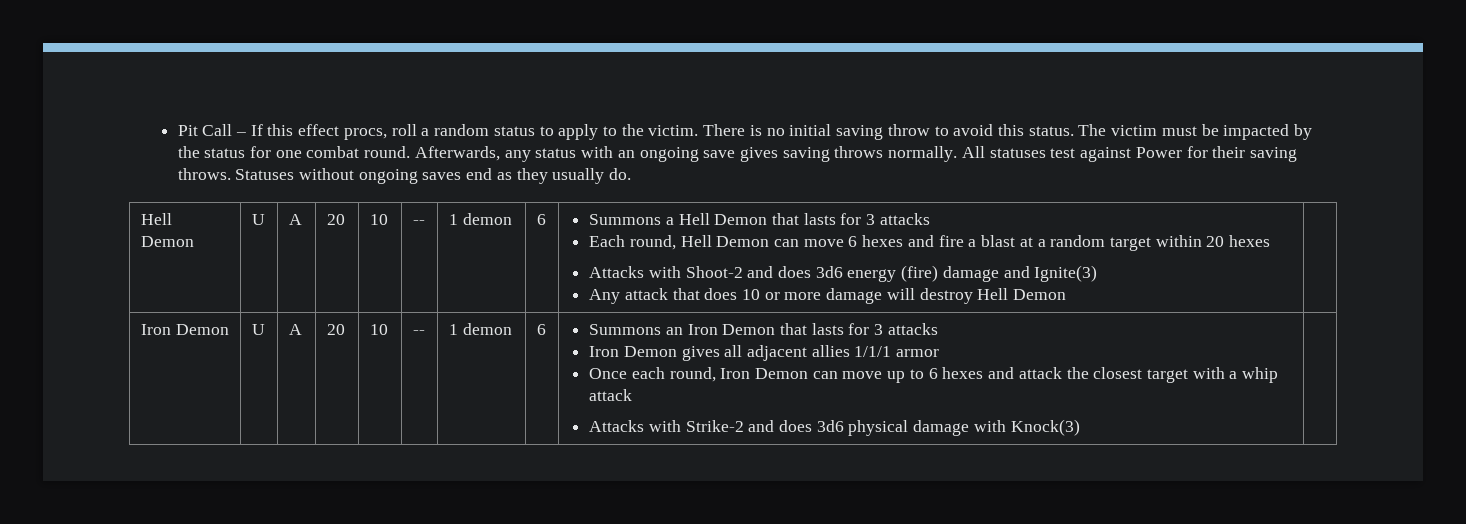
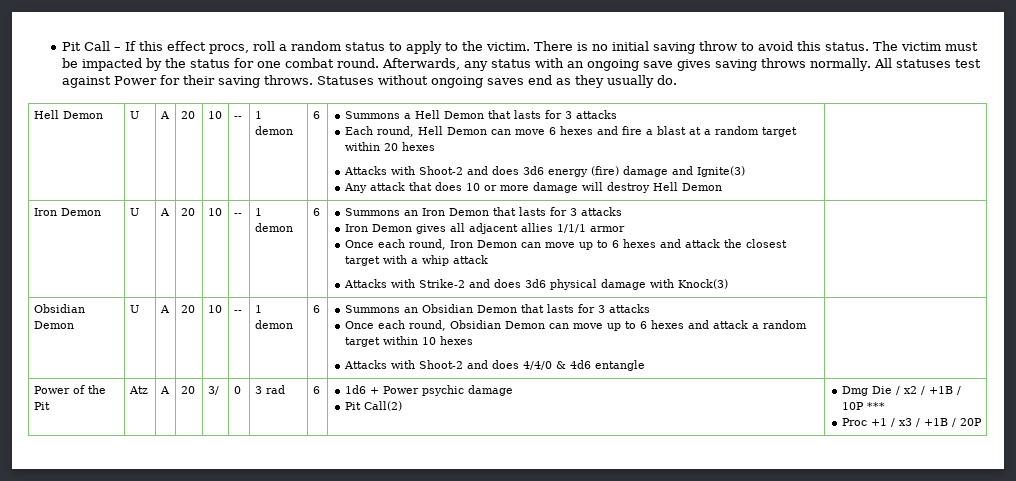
+ Obsidian Demon | U | A | 20 | 10 | -- | 1 demon | 6 | Summons an Obsidian Demon that lasts for 3 attacks
+ Once each round, Obsidian Demon can move up to 6 hexes and attack a random target within 10 hexes
+ Attacks with Shoot-2 and does 4/4/0 & 4d6 entangle |
+ Power of the Pit | Atz | A | 20 | 3/ | 0 | 3 rad | 6 | 1d6 + Power psychic damage
+ Pit Call(2) | Dmg Die / x2 / +1B / 10P ***
+ Proc +1 / x3 / +1B / 20P

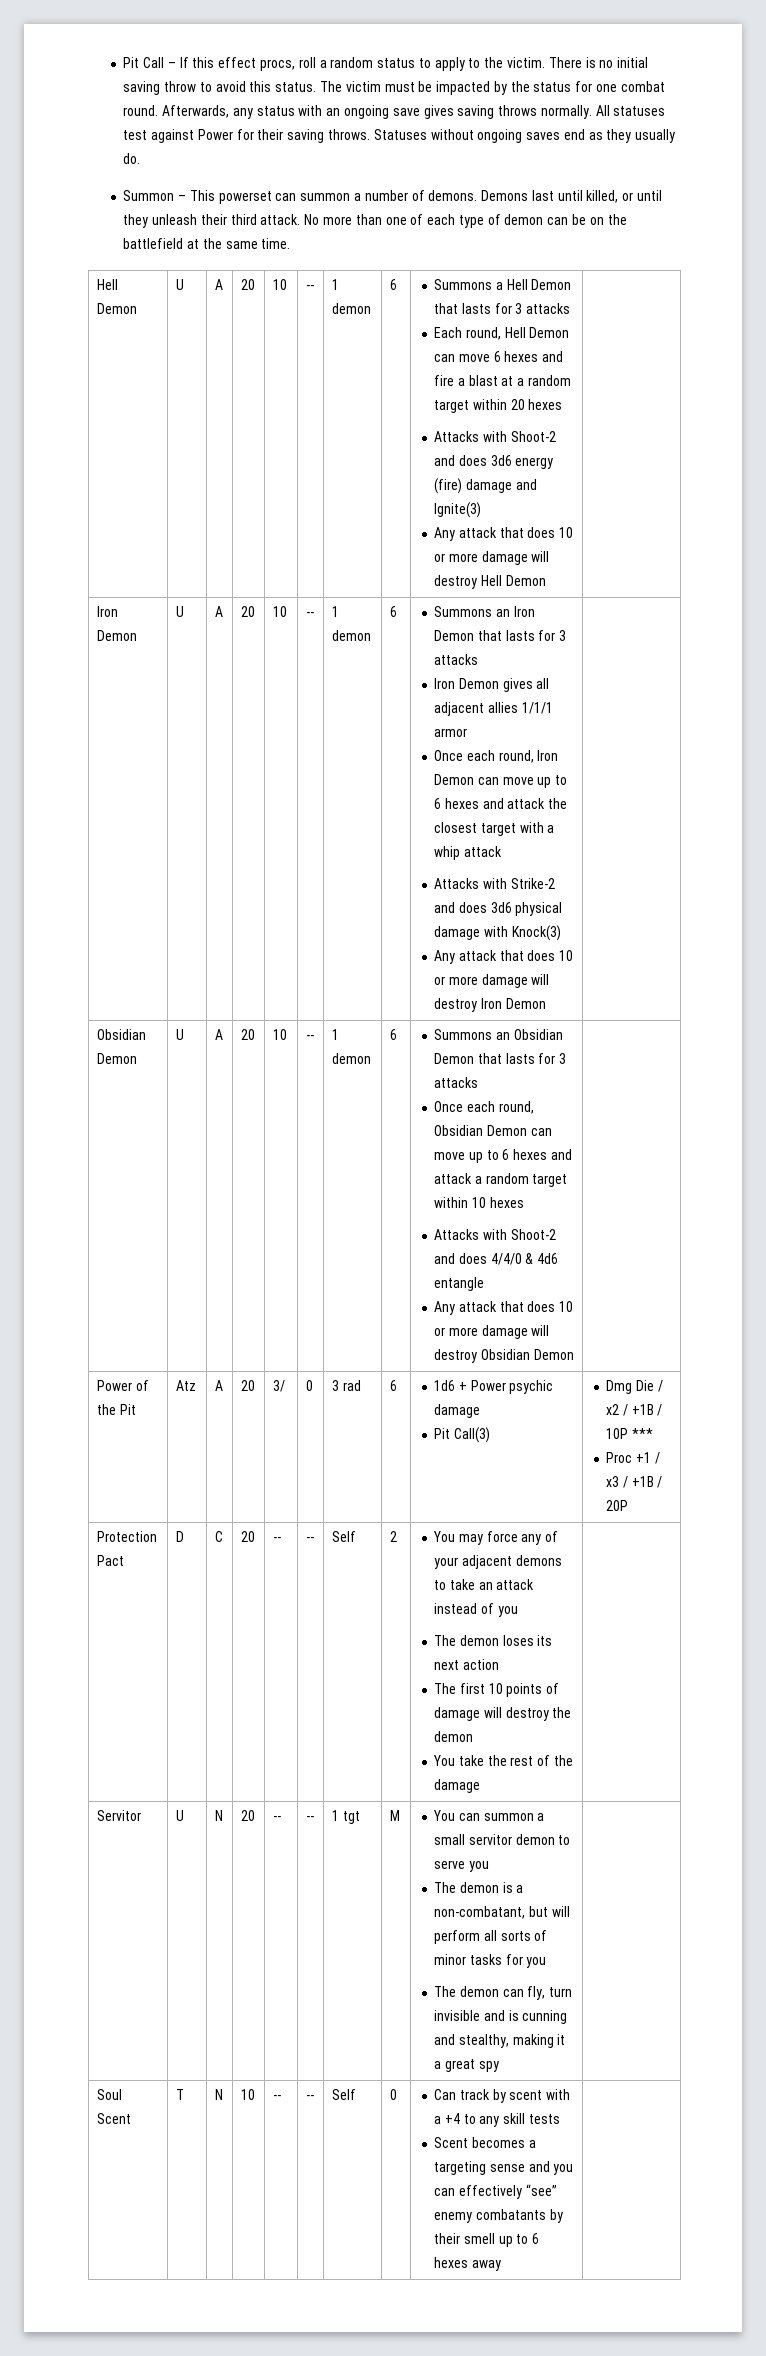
+ Summon – This powerset can summon a number of demons. Demons last until killed, or until they unleash their third attack. No more than one of each type of demon can be on the battlefield at the same time.
+ Any attack that does 10 or more damage will destroy Iron Demon
+ Any attack that does 10 or more damage will destroy Obsidian Demon
  Power of the Pit | Atz | A | 20 | 3/ | 0 | 3 rad | 6 | 1d6 + Power psychic damage
- Pit Call(2) | Dmg Die / x2 / +1B / 10P ***
+ Pit Call(3) | Dmg Die / x2 / +1B / 10P ***
+ Protection Pact | D | C | 20 | -- | -- | Self | 2 | You may force any of your adjacent demons to take an attack instead of you
+ The demon loses its next action
+ The first 10 points of damage will destroy the demon
+ You take the rest of the damage |
+ Servitor | U | N | 20 | -- | -- | 1 tgt | M | You can summon a small servitor demon to serve you
+ The demon is a non-combatant, but will perform all sorts of minor tasks for you
+ The demon can fly, turn invisible and is cunning and stealthy, making it a great spy |
+ Soul Scent | T | N | 10 | -- | -- | Self | 0 | Can track by scent with a +4 to any skill tests
+ Scent becomes a targeting sense and you can effectively “see” enemy combatants by their smell up to 6 hexes away |

